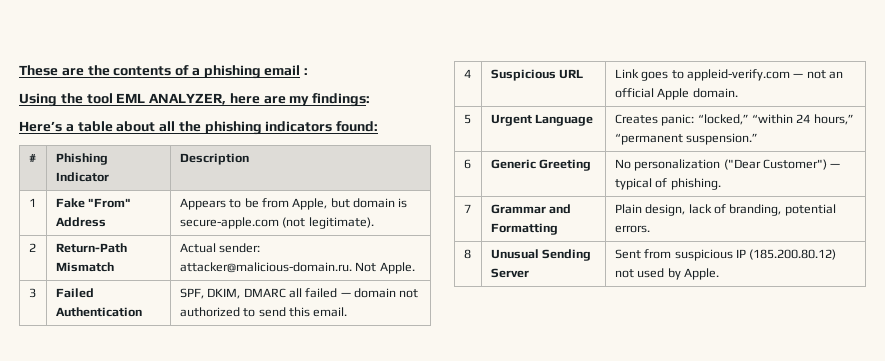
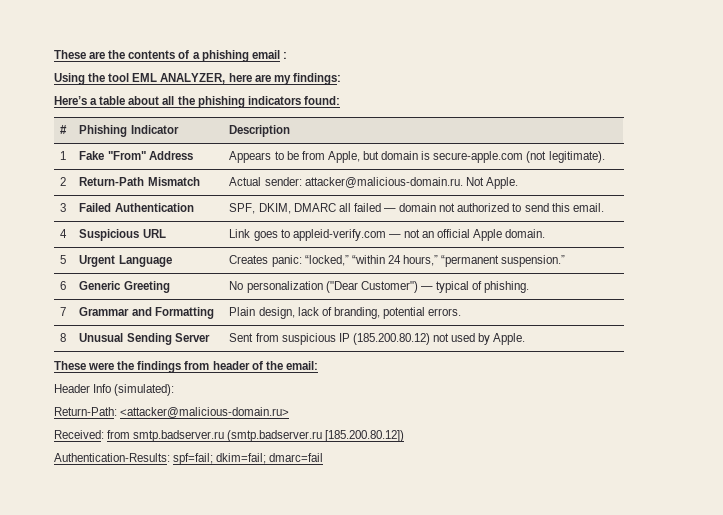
+ These were the findings from header of the email:
+ Header Info (simulated):
+ Return-Path: <attacker@malicious-domain.ru>
+ Received: from smtp.badserver.ru (smtp.badserver.ru [185.200.80.12])
+ Authentication-Results: spf=fail; dkim=fail; dmarc=fail

